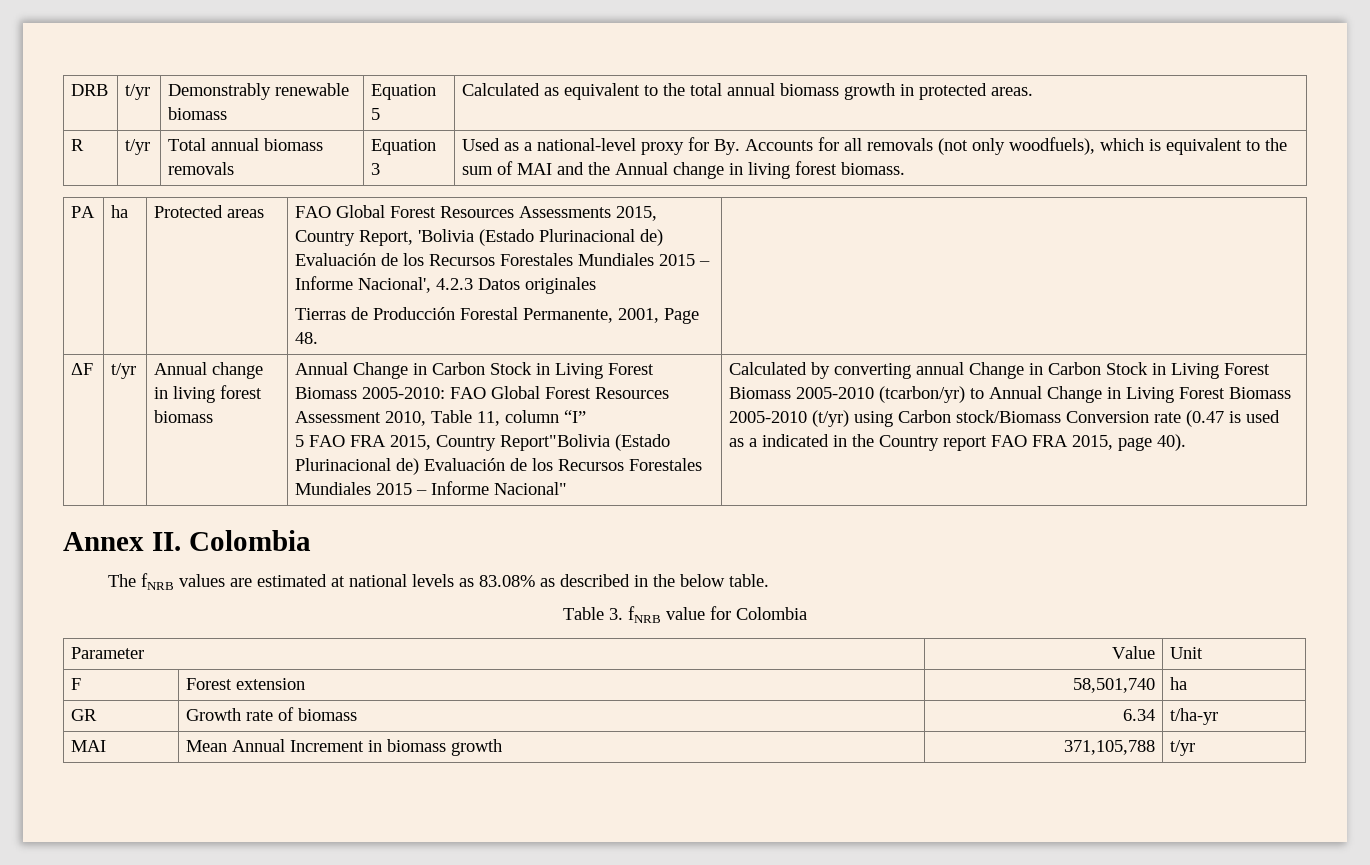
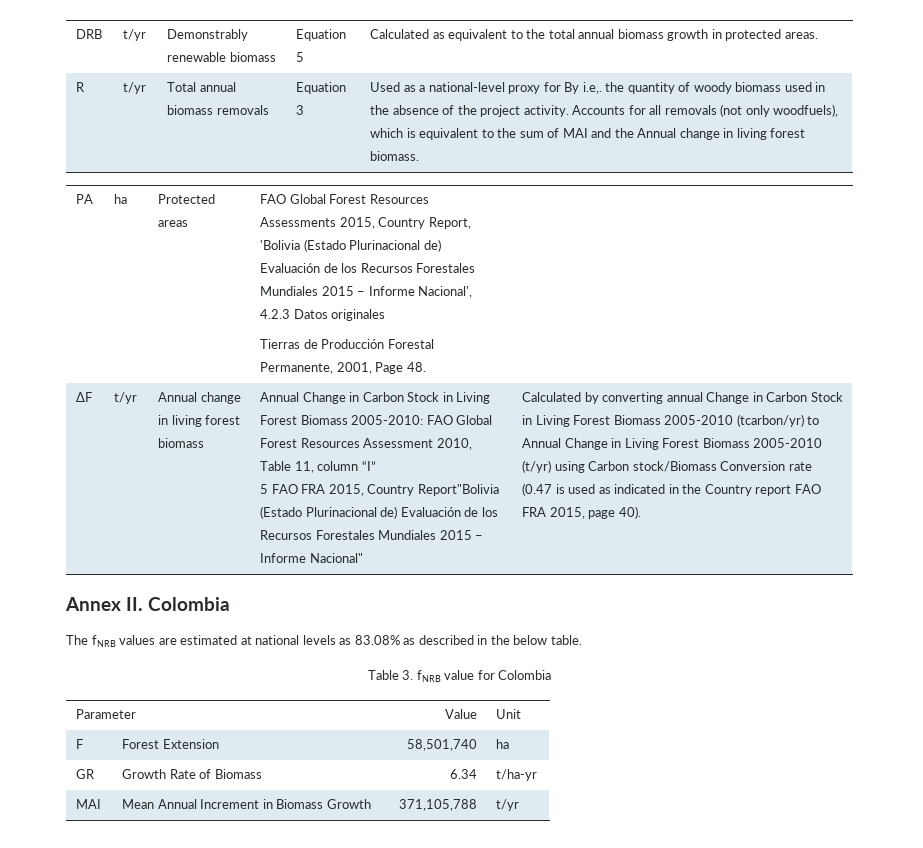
- Used as a national-level proxy for By. Accounts for all removals (not only woodfuels), which is equivalent to the sum of MAI and the Annual change in living forest biomass.
+ Used as a national-level proxy for By i.e,. the quantity of woody biomass used in the absence of the project activity. Accounts for all removals (not only woodfuels), which is equivalent to the sum of MAI and the Annual change in living forest biomass.
- Calculated by converting annual Change in Carbon Stock in Living Forest Biomass 2005-2010 (tcarbon/yr) to Annual Change in Living Forest Biomass 2005-2010 (t/yr) using Carbon stock/Biomass Conversion rate (0.47 is used as a indicated in the Country report FAO FRA 2015, page 40).
+ Calculated by converting annual Change in Carbon Stock in Living Forest Biomass 2005-2010 (tcarbon/yr) to Annual Change in Living Forest Biomass 2005-2010 (t/yr) using Carbon stock/Biomass Conversion rate (0.47 is used as indicated in the Country report FAO FRA 2015, page 40).
- F | Forest extension | 58,501,740 | ha
+ F | Forest Extension | 58,501,740 | ha
- GR | Growth rate of biomass | 6.34 | t/ha-yr
+ GR | Growth Rate of Biomass | 6.34 | t/ha-yr
- MAI | Mean Annual Increment in biomass growth | 371,105,788 | t/yr
+ MAI | Mean Annual Increment in Biomass Growth | 371,105,788 | t/yr

